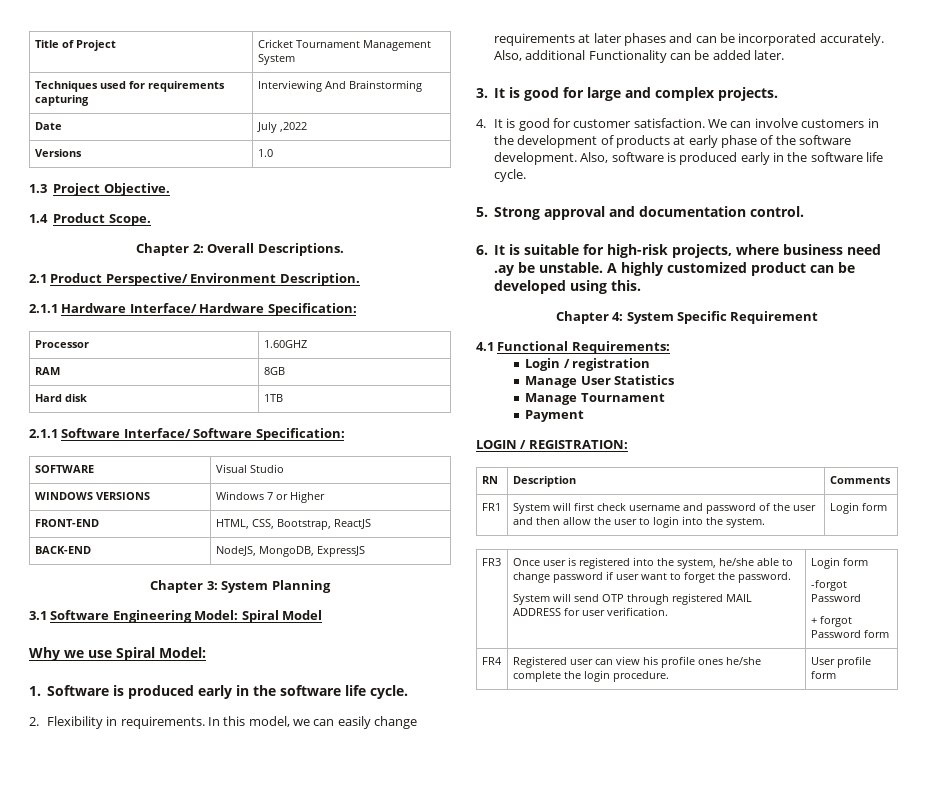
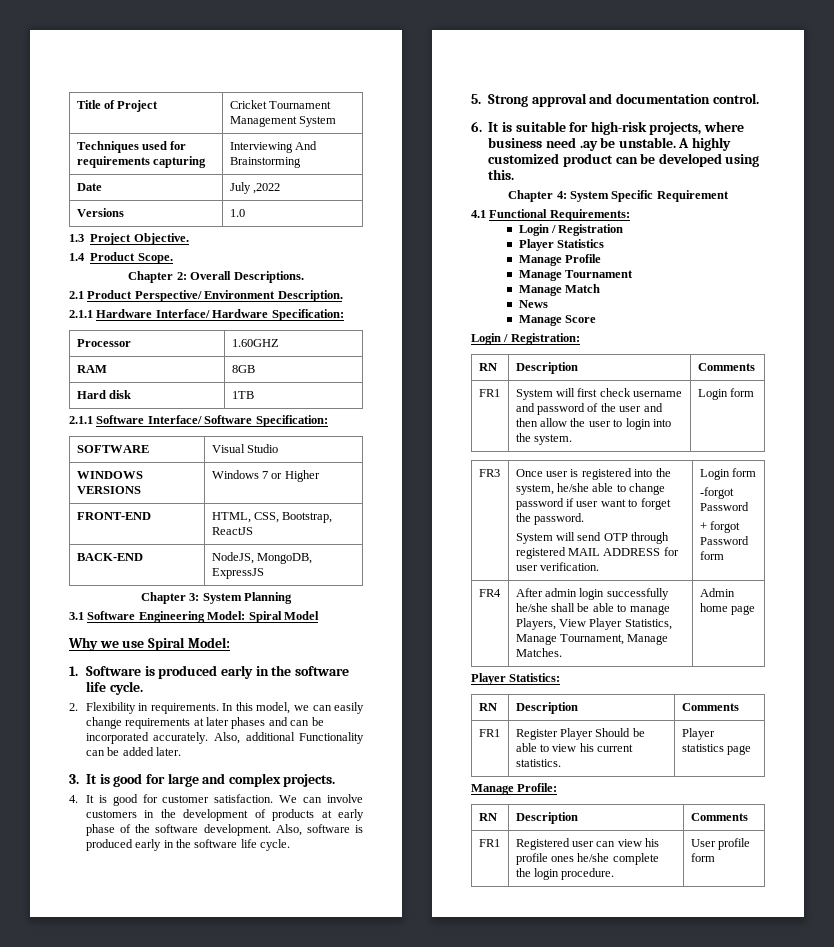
- Login / registration
- Manage User Statistics
+ Login / Registration
+ Player Statistics
+ Manage Profile
- Payment
- LOGIN / REGISTRATION:
+ Manage Match
+ News
+ Manage Score
+ Login / Registration:
- FR4 | Registered user can view his profile ones he/she complete the login procedure. | User profile form
+ FR4 | After admin login successfully he/she shall be able to manage Players, View Player Statistics, Manage Tournament, Manage Matches. | Admin home page
+ Player Statistics:
+ RN | Description | Comments
+ FR1 | Register Player Should be able to view his current statistics. | Player statistics page
+ Manage Profile:
+ RN | Description | Comments
+ FR1 | Registered user can view his profile ones he/she complete the login procedure. | User profile form

